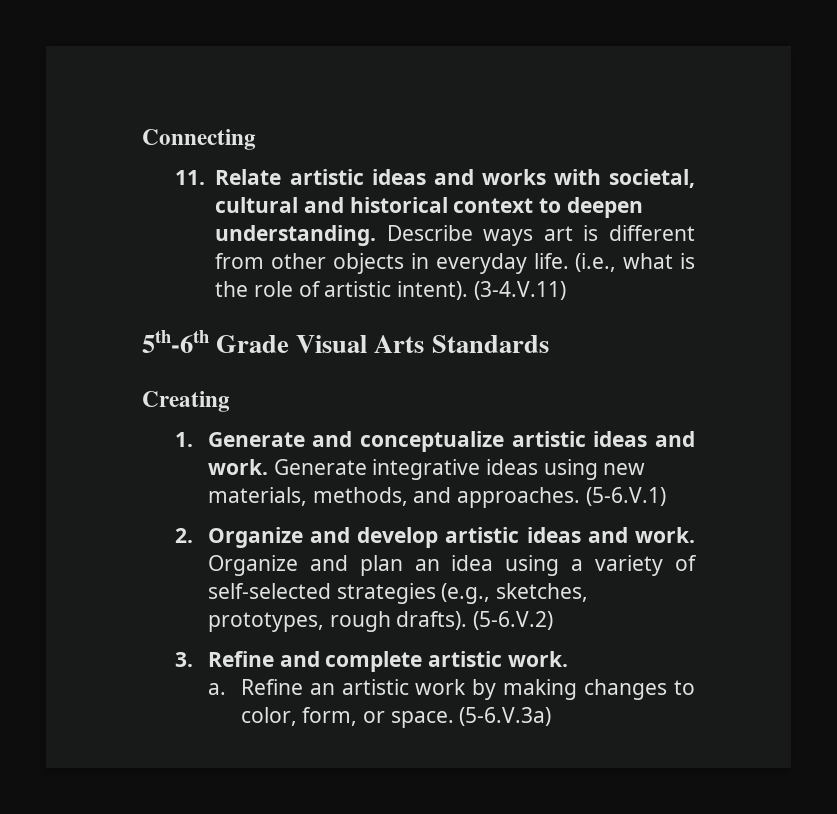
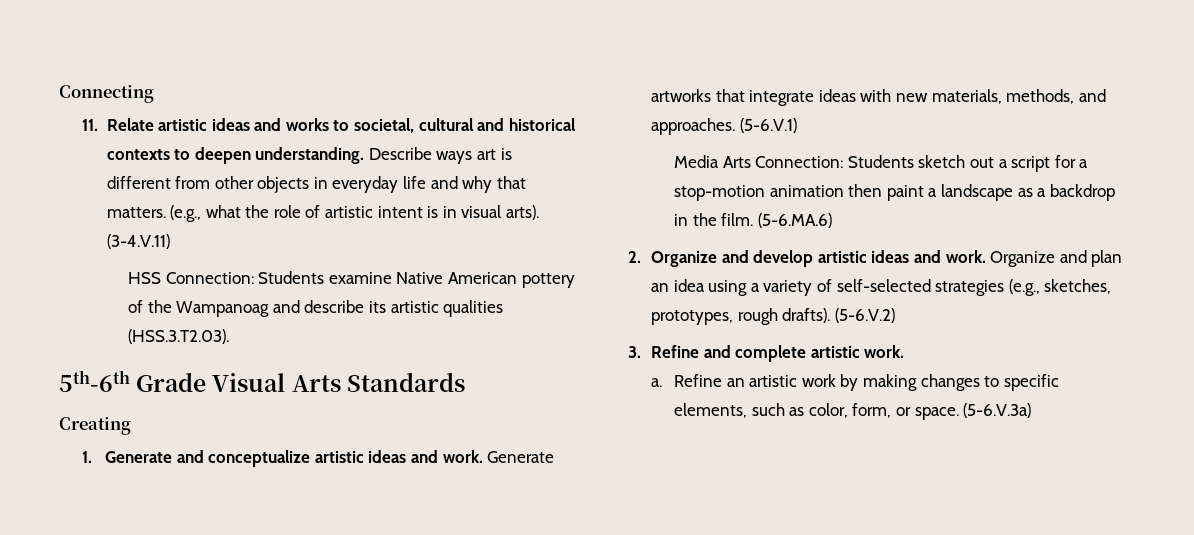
- 11. Relate artistic ideas and works with societal, cultural and historical context to deepen understanding.
+ 11. Relate artistic ideas and works to societal, cultural and historical contexts to deepen understanding.
- Describe ways art is different from other objects in everyday life. (i.e., what is the role of artistic intent). (3-4.V.11)
+ Describe ways art is different from other objects in everyday life and why that matters. (e.g., what the role of artistic intent is in visual arts). (3-4.V.11)
+ HSS Connection: Students examine Native American pottery of the Wampanoag and describe its artistic qualities (HSS.3.T2.03).
- Generate integrative ideas using new materials, methods, and approaches.
+ Generate artworks that integrate ideas with new materials, methods, and approaches.
+ Media Arts Connection: Students sketch out a script for a stop-motion animation then paint a landscape as a backdrop in the film. (5-6.MA.6)
- Refine an artistic work by making changes to color, form, or space.
+ Refine an artistic work by making changes to specific elements, such as color, form, or space.

